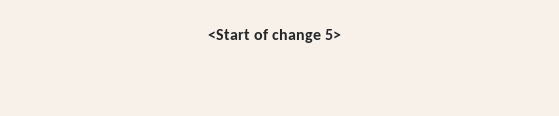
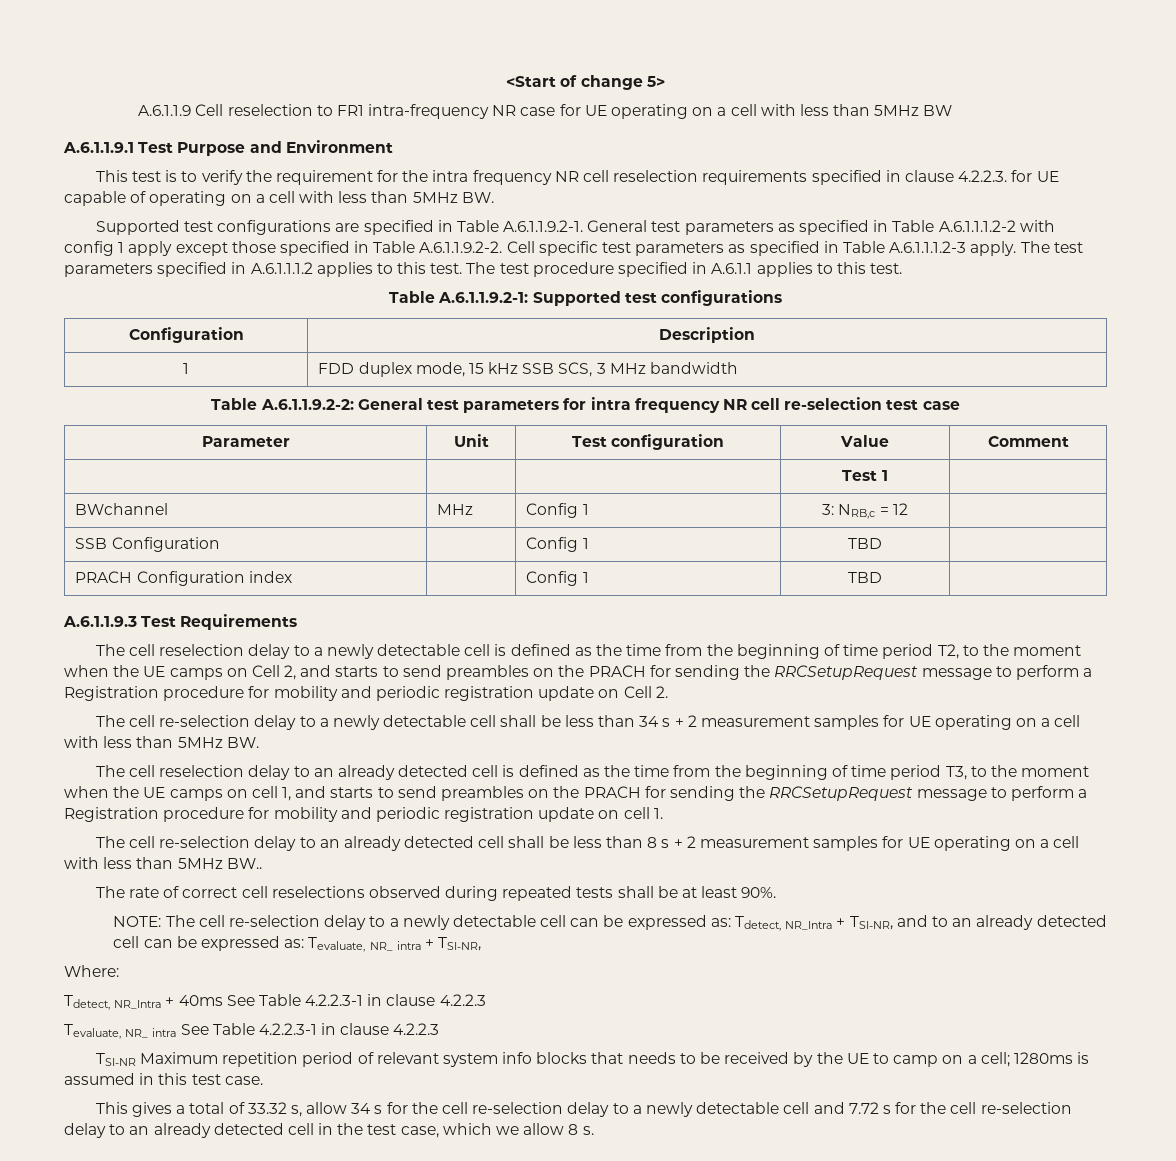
+ A.6.1.1.9 Cell reselection to FR1 intra-frequency NR case for UE operating on a cell with less than 5MHz BW
+ A.6.1.1.9.1 Test Purpose and Environment
+ This test is to verify the requirement for the intra frequency NR cell reselection requirements specified in clause 4.2.2.3. for UE capable of operating on a cell with less than 5MHz BW.
+ Supported test configurations are specified in Table A.6.1.1.9.2-1. General test parameters as specified in Table A.6.1.1.1.2-2 with config 1 apply except those specified in Table A.6.1.1.9.2-2. Cell specific test parameters as specified in Table A.6.1.1.1.2-3 apply. The test parameters specified in A.6.1.1.1.2 applies to this test. The test procedure specified in A.6.1.1 applies to this test.
+ Table A.6.1.1.9.2-1: Supported test configurations
+ Configuration | Description
+ 1 | FDD duplex mode, 15 kHz SSB SCS, 3 MHz bandwidth
+ Table A.6.1.1.9.2-2: General test parameters for intra frequency NR cell re-selection test case
+ Parameter | Unit | Test configuration | Value | Comment
+ | | | Test 1 |
+ BWchannel | MHz | Config 1 | 3: NRB,c = 12 |
+ SSB Configuration | | Config 1 | TBD |
+ PRACH Configuration index | | Config 1 | TBD |
+ A.6.1.1.9.3 Test Requirements
+ The cell reselection delay to a newly detectable cell is defined as the time from the beginning of time period T2, to the moment when the UE camps on Cell 2, and starts to send preambles on the PRACH for sending the RRCSetupRequest message to perform a Registration procedure for mobility and periodic registration update on Cell 2.
+ The cell re-selection delay to a newly detectable cell shall be less than 34 s + 2 measurement samples for UE operating on a cell with less than 5MHz BW.
+ The cell reselection delay to an already detected cell is defined as the time from the beginning of time period T3, to the moment when the UE camps on cell 1, and starts to send preambles on the PRACH for sending the RRCSetupRequest message to perform a Registration procedure for mobility and periodic registration update on cell 1.
+ The cell re-selection delay to an already detected cell shall be less than 8 s + 2 measurement samples for UE operating on a cell with less than 5MHz BW..
+ The rate of correct cell reselections observed during repeated tests shall be at least 90%.
+ NOTE: The cell re-selection delay to a newly detectable cell can be expressed as: Tdetect, NR_Intra + TSI-NR, and to an already detected cell can be expressed as: Tevaluate, NR_ intra + TSI-NR,
+ Where:
+ Tdetect, NR_Intra + 40ms See Table 4.2.2.3-1 in clause 4.2.2.3
+ Tevaluate, NR_ intra See Table 4.2.2.3-1 in clause 4.2.2.3
+ TSI-NR Maximum repetition period of relevant system info blocks that needs to be received by the UE to camp on a cell; 1280ms is assumed in this test case.
+ This gives a total of 33.32 s, allow 34 s for the cell re-selection delay to a newly detectable cell and 7.72 s for the cell re-selection delay to an already detected cell in the test case, which we allow 8 s.

